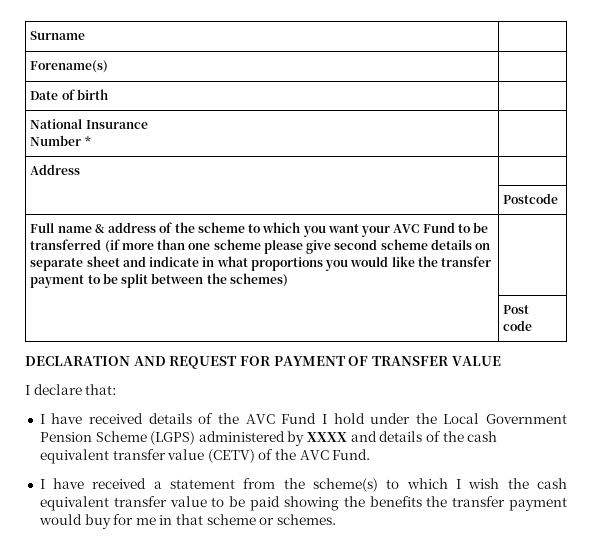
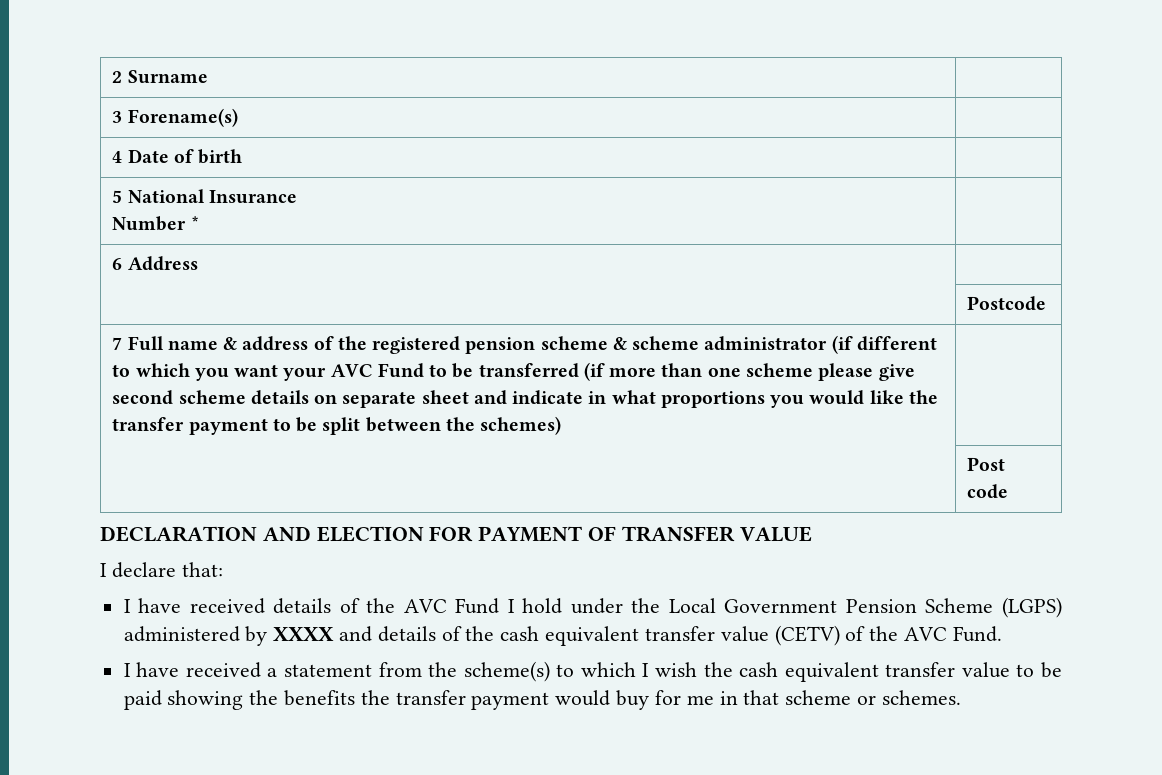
- Surname |
+ 2 Surname |
- Forename(s) |
+ 3 Forename(s) |
- Date of birth |
+ 4 Date of birth |
- National Insurance
+ 5 National Insurance
- Address |
+ 6 Address |
- Full name & address of the scheme to which you want your AVC Fund to be transferred (if more than one scheme please give second scheme details on separate sheet and indicate in what proportions you would like the transfer payment to be split between the schemes)
+ 7 Full name & address of the registered pension scheme & scheme administrator (if different to which you want your AVC Fund to be transferred (if more than one scheme please give second scheme details on separate sheet and indicate in what proportions you would like the transfer payment to be split between the schemes)
- DECLARATION AND REQUEST FOR PAYMENT OF TRANSFER VALUE
+ DECLARATION AND ELECTION FOR PAYMENT OF TRANSFER VALUE

